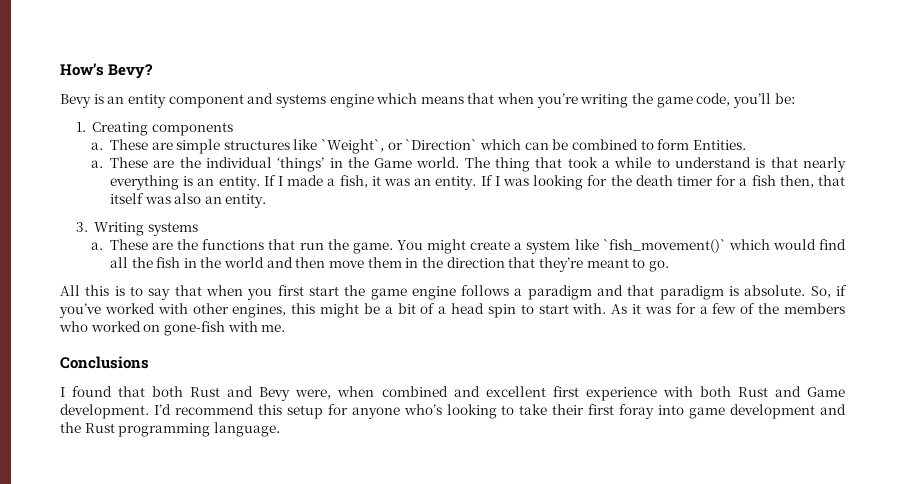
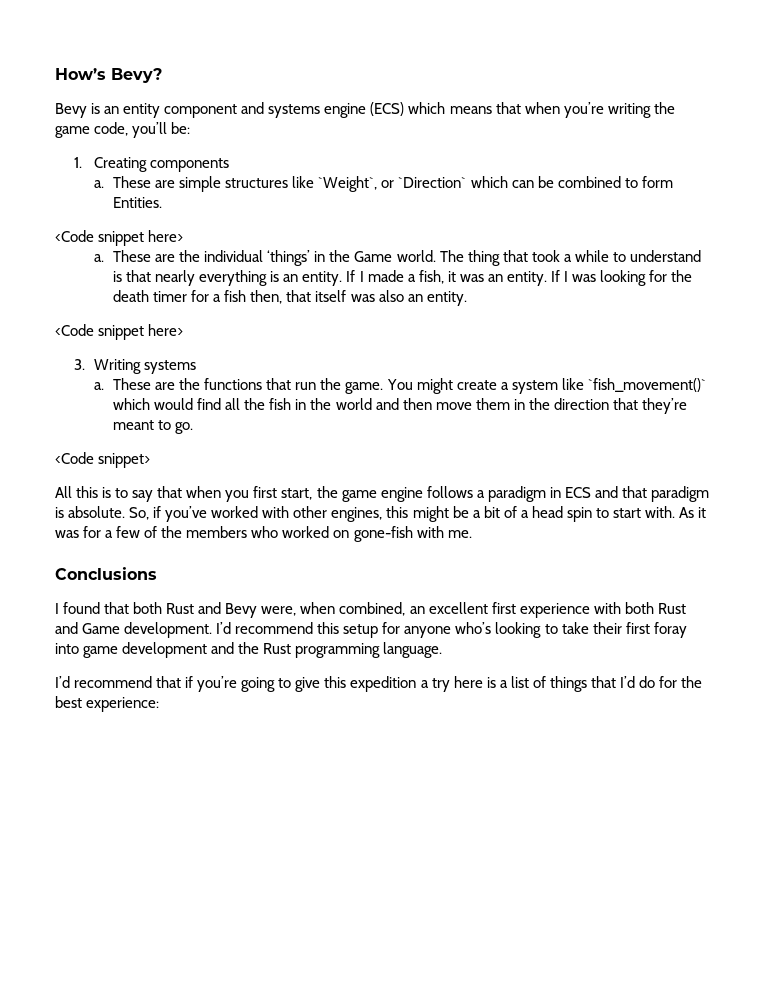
- Bevy is an entity component and systems engine which means that when you’re writing the game code, you’ll be:
+ Bevy is an entity component and systems engine (ECS) which means that when you’re writing the game code, you’ll be:
  These are simple structures like `Weight`, or `Direction` which can be combined to form Entities.
+ <Code snippet here>
  If I was looking for the death timer for a fish then, that itself was also an entity.
+ <Code snippet here>
+ <Code snippet>
- All this is to say that when you first start the game engine follows a paradigm and that paradigm is absolute.
+ All this is to say that when you first start, the game engine follows a paradigm in ECS and that paradigm is absolute.
- I found that both Rust and Bevy were, when combined and excellent first experience with both Rust and Game development.
+ I found that both Rust and Bevy were, when combined, an excellent first experience with both Rust and Game development.
+ I’d recommend that if you’re going to give this expedition a try here is a list of things that I’d do for the best experience:

